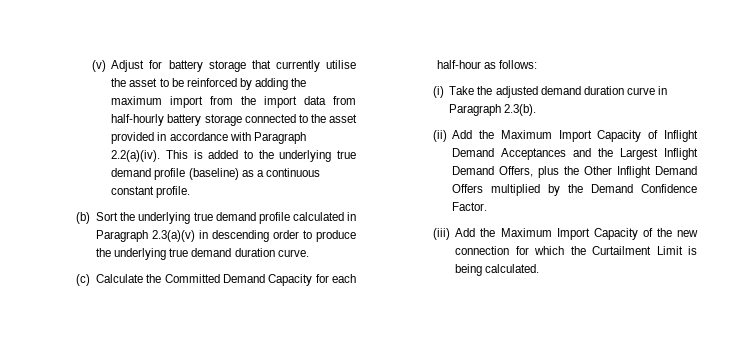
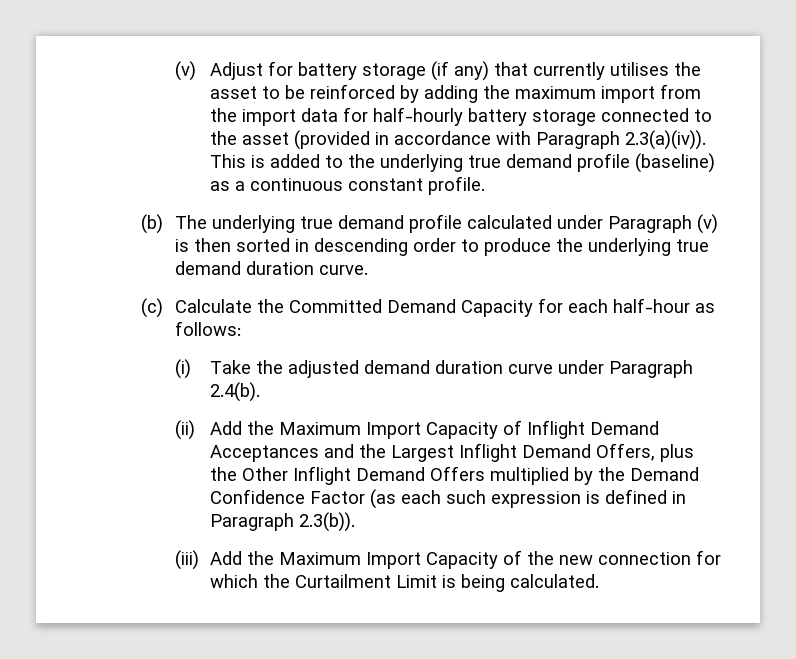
- (v) Adjust for battery storage that currently utilise the asset to be reinforced by adding the maximum import from the import data from half-hourly battery storage connected to the asset provided in accordance with Paragraph 2.2(a)(iv). This is added to the underlying true demand profile (baseline) as a continuous constant profile.
+ (v) Adjust for battery storage (if any) that currently utilises the asset to be reinforced by adding the maximum import from the import data for half-hourly battery storage connected to the asset (provided in accordance with Paragraph 2.3(a)(iv)). This is added to the underlying true demand profile (baseline) as a continuous constant profile.
- (b) Sort the underlying true demand profile calculated in Paragraph 2.3(a)(v) in descending order to produce the underlying true demand duration curve.
+ (b) The underlying true demand profile calculated under Paragraph (v) is then sorted in descending order to produce the underlying true demand duration curve.
- (i) Take the adjusted demand duration curve in Paragraph 2.3(b).
+ (i) Take the adjusted demand duration curve under Paragraph 2.4(b).
- (ii) Add the Maximum Import Capacity of Inflight Demand Acceptances and the Largest Inflight Demand Offers, plus the Other Inflight Demand Offers multiplied by the Demand Confidence Factor.
+ (ii) Add the Maximum Import Capacity of Inflight Demand Acceptances and the Largest Inflight Demand Offers, plus the Other Inflight Demand Offers multiplied by the Demand Confidence Factor (as each such expression is defined in Paragraph 2.3(b)).

